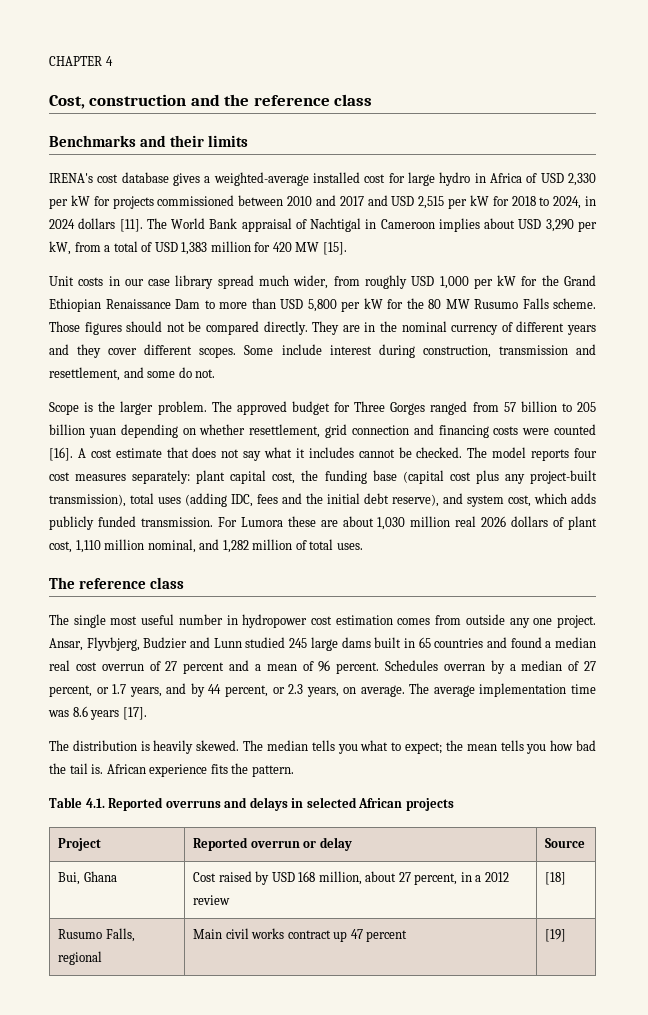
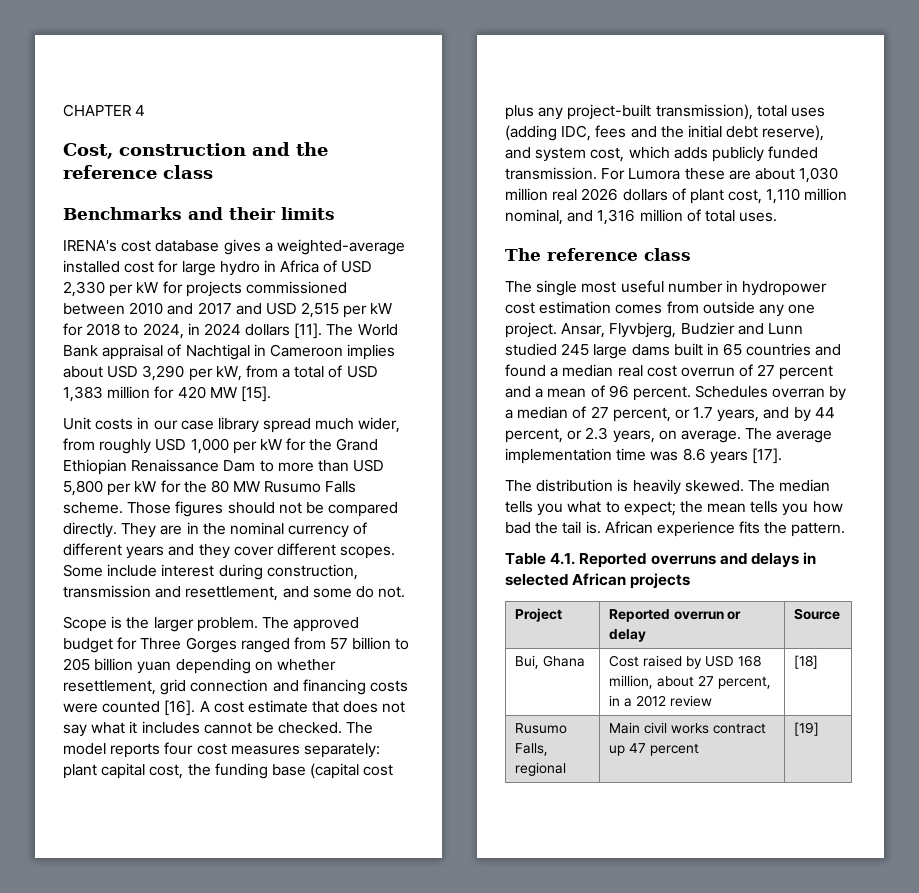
- For Lumora these are about 1,030 million real 2026 dollars of plant cost, 1,110 million nominal, and 1,282 million of total uses.
+ For Lumora these are about 1,030 million real 2026 dollars of plant cost, 1,110 million nominal, and 1,316 million of total uses.

